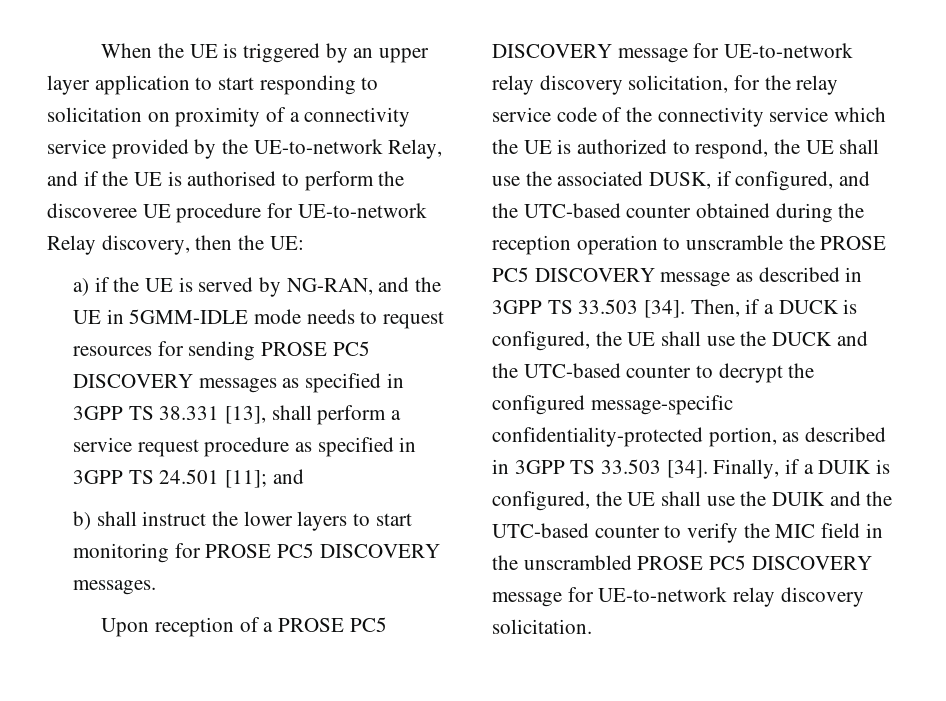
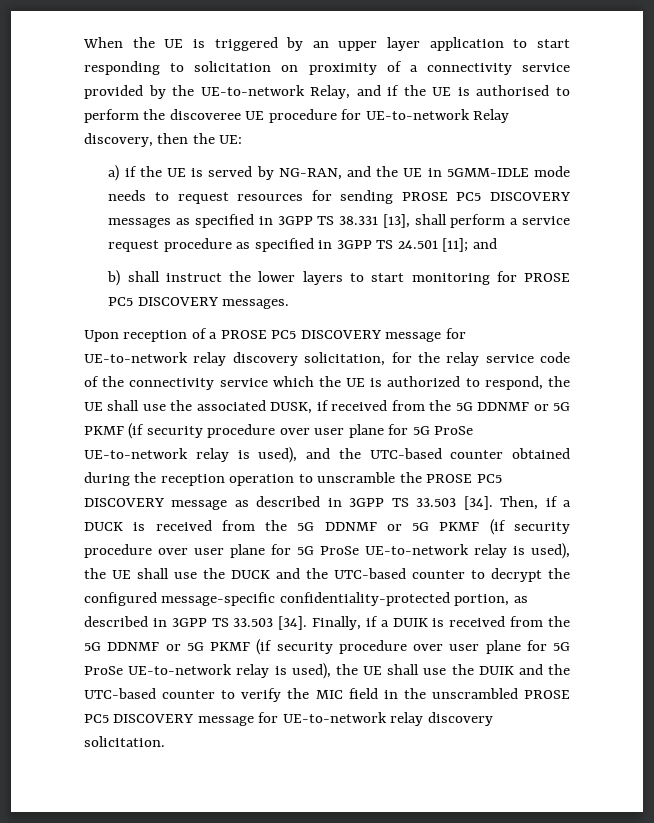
- Upon reception of a PROSE PC5 DISCOVERY message for UE-to-network relay discovery solicitation, for the relay service code of the connectivity service which the UE is authorized to respond, the UE shall use the associated DUSK, if configured, and the UTC-based counter obtained during the reception operation to unscramble the PROSE PC5 DISCOVERY message as described in 3GPP TS 33.503 [34].
+ Upon reception of a PROSE PC5 DISCOVERY message for UE-to-network relay discovery solicitation, for the relay service code of the connectivity service which the UE is authorized to respond, the UE shall use the associated DUSK, if received from the 5G DDNMF or 5G PKMF (if security procedure over user plane for 5G ProSe UE-to-network relay is used), and the UTC-based counter obtained during the reception operation to unscramble the PROSE PC5 DISCOVERY message as described in 3GPP TS 33.503 [34].
- Then, if a DUCK is configured, the UE shall use the DUCK and the UTC-based counter to decrypt the configured message-specific confidentiality-protected portion, as described in 3GPP TS 33.503 [34].
+ Then, if a DUCK is received from the 5G DDNMF or 5G PKMF (if security procedure over user plane for 5G ProSe UE-to-network relay is used), the UE shall use the DUCK and the UTC-based counter to decrypt the configured message-specific confidentiality-protected portion, as described in 3GPP TS 33.503 [34].
- Finally, if a DUIK is configured, the UE shall use the DUIK and the UTC-based counter to verify the MIC field in the unscrambled PROSE PC5 DISCOVERY message for UE-to-network relay discovery solicitation.
+ Finally, if a DUIK is received from the 5G DDNMF or 5G PKMF (if security procedure over user plane for 5G ProSe UE-to-network relay is used), the UE shall use the DUIK and the UTC-based counter to verify the MIC field in the unscrambled PROSE PC5 DISCOVERY message for UE-to-network relay discovery solicitation.

